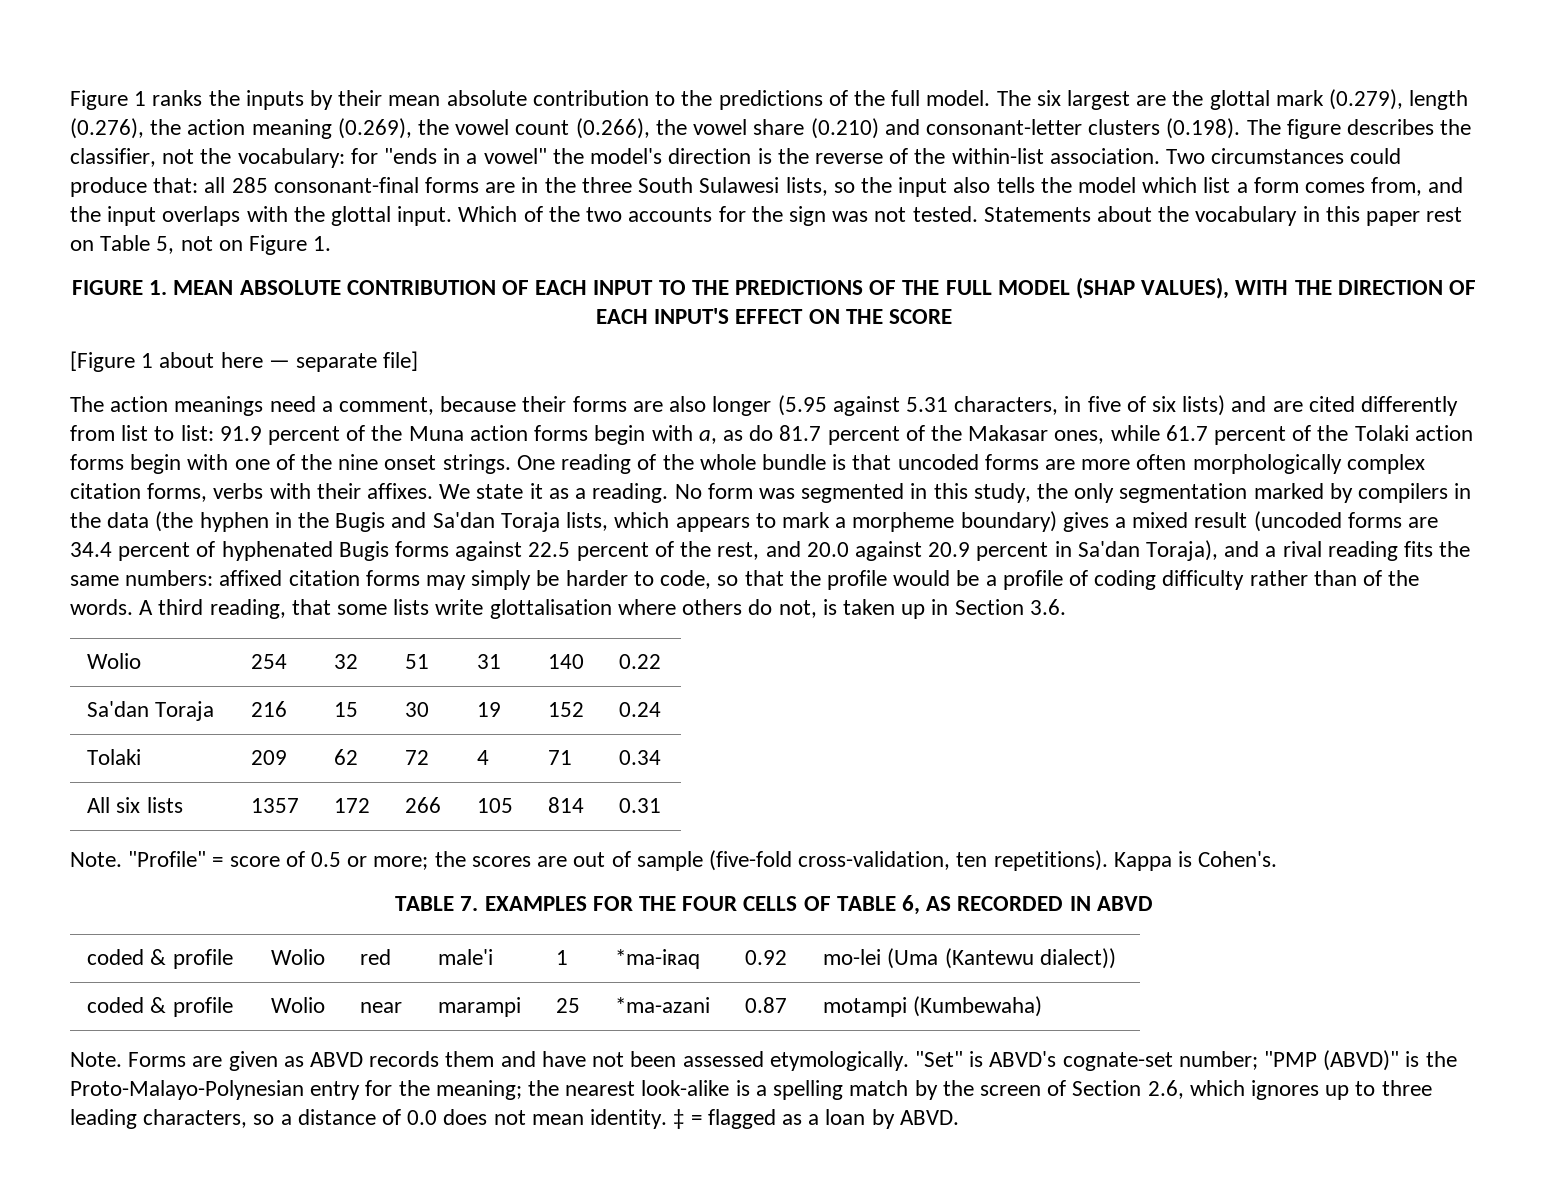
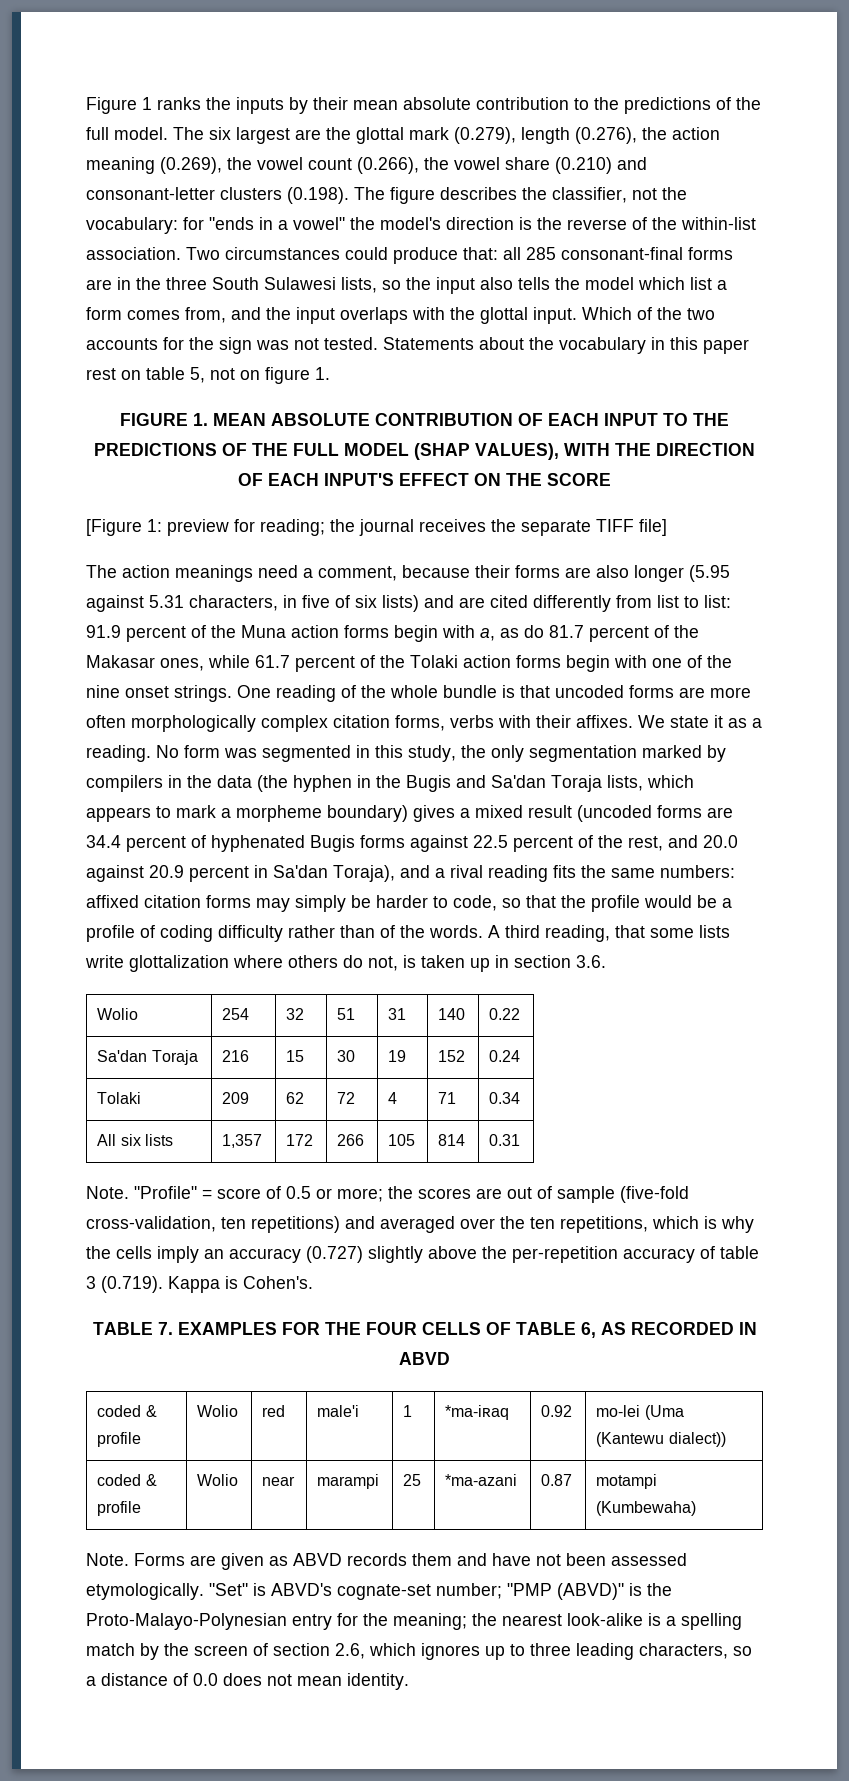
- Statements about the vocabulary in this paper rest on Table 5, not on Figure 1.
+ Statements about the vocabulary in this paper rest on table 5, not on figure 1.
- [Figure 1 about here — separate file]
+ [Figure 1: preview for reading; the journal receives the separate TIFF file]
- A third reading, that some lists write glottalisation where others do not, is taken up in Section 3.6.
+ A third reading, that some lists write glottalization where others do not, is taken up in section 3.6.
- All six lists | 1357 | 172 | 266 | 105 | 814 | 0.31
+ All six lists | 1,357 | 172 | 266 | 105 | 814 | 0.31
- "Profile" = score of 0.5 or more; the scores are out of sample (five-fold cross-validation, ten repetitions). Kappa is Cohen's.
+ "Profile" = score of 0.5 or more; the scores are out of sample (five-fold cross-validation, ten repetitions) and averaged over the ten repetitions, which is why the cells imply an accuracy (0.727) slightly above the per-repetition accuracy of table 3 (0.719). Kappa is Cohen's.
- "Set" is ABVD's cognate-set number; "PMP (ABVD)" is the Proto-Malayo-Polynesian entry for the meaning; the nearest look-alike is a spelling match by the screen of Section 2.6, which ignores up to three leading characters, so a distance of 0.0 does not mean identity. ‡ = flagged as a loan by ABVD.
+ "Set" is ABVD's cognate-set number; "PMP (ABVD)" is the Proto-Malayo-Polynesian entry for the meaning; the nearest look-alike is a spelling match by the screen of section 2.6, which ignores up to three leading characters, so a distance of 0.0 does not mean identity.

